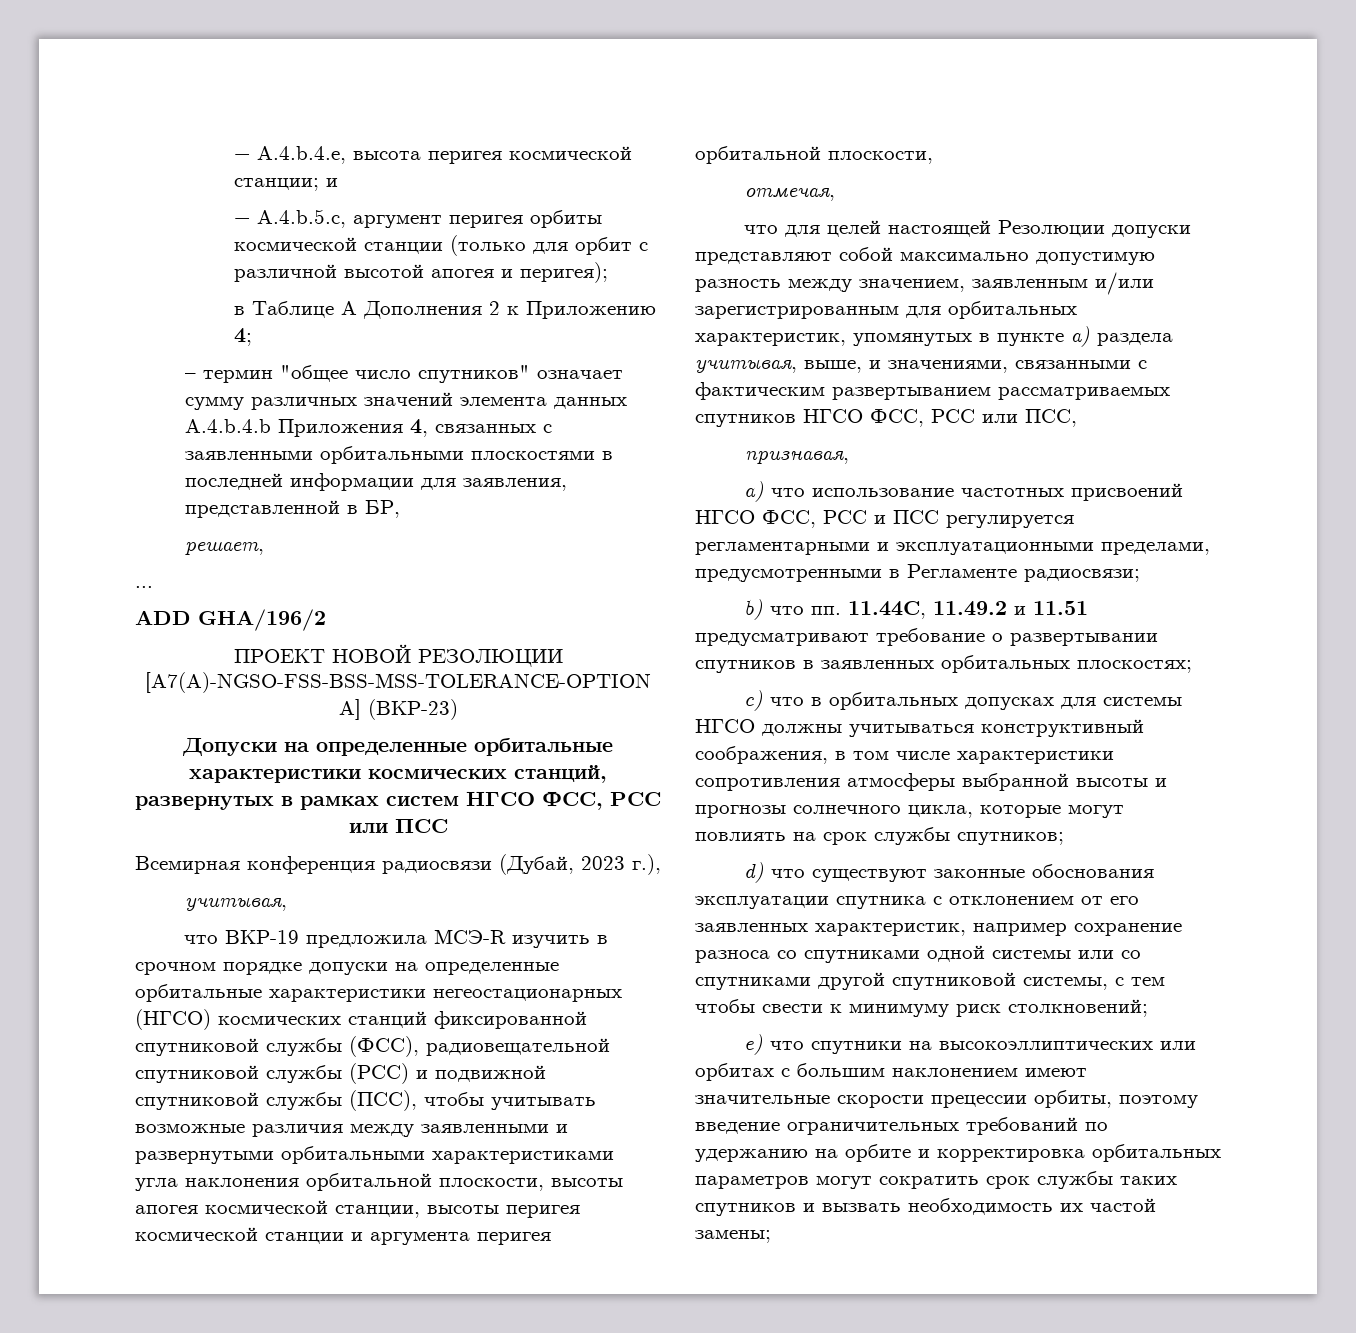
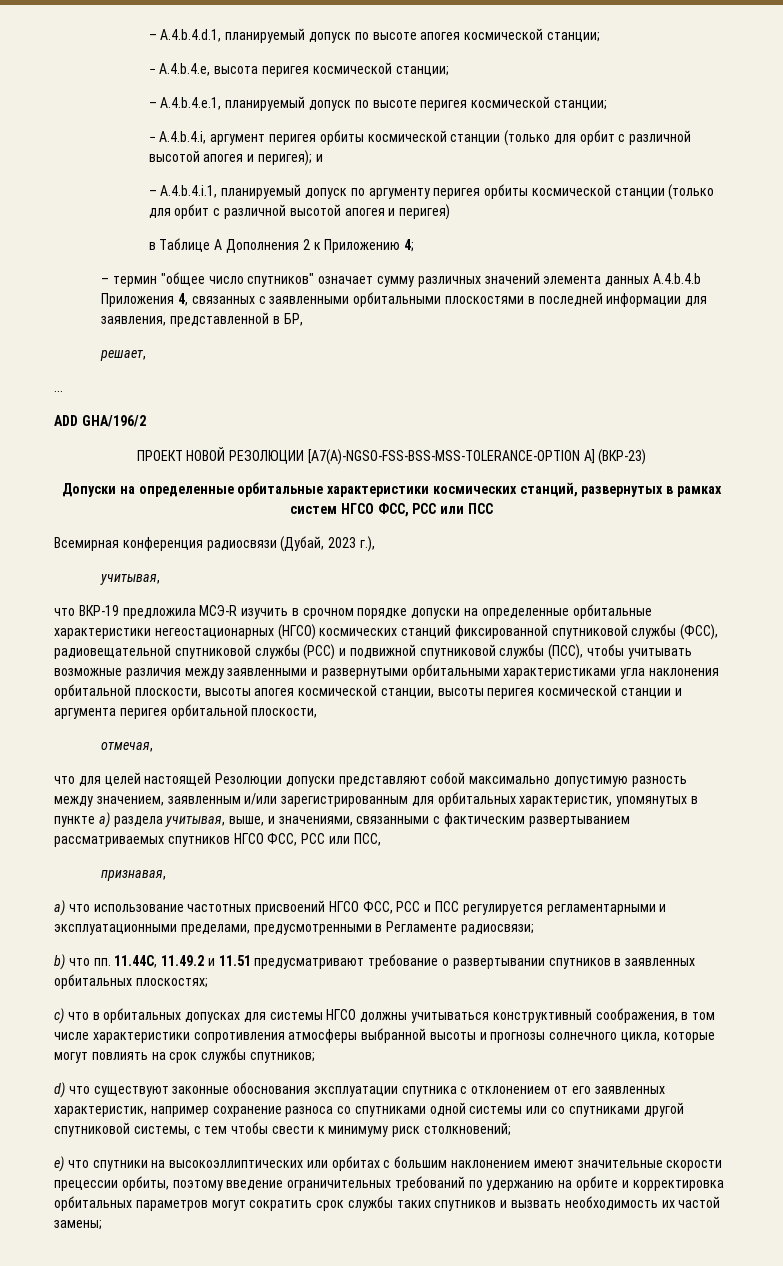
- − A.4.b.4.e, высота перигея космической станции; и
- − A.4.b.5.c, аргумент перигея орбиты космической станции (только для орбит с различной высотой апогея и перигея);
+ – A.4.b.4.d.1, планируемый допуск по высоте апогея космической станции;
+ − A.4.b.4.e, высота перигея космической станции;
+ – A.4.b.4.e.1, планируемый допуск по высоте перигея космической станции;
+ − A.4.b.4.i, аргумент перигея орбиты космической станции (только для орбит с различной высотой апогея и перигея); и
+ – A.4.b.4.i.1, планируемый допуск по аргументу перигея орбиты космической станции (только для орбит с различной высотой апогея и перигея)

